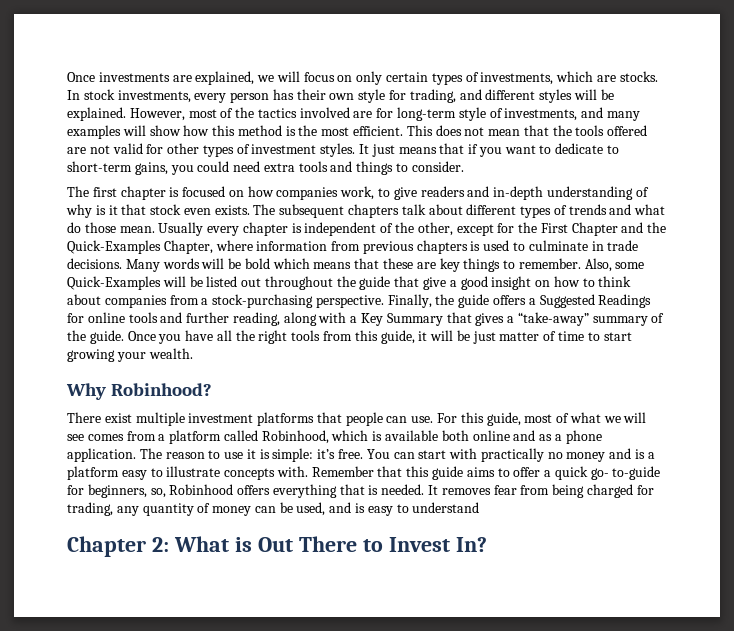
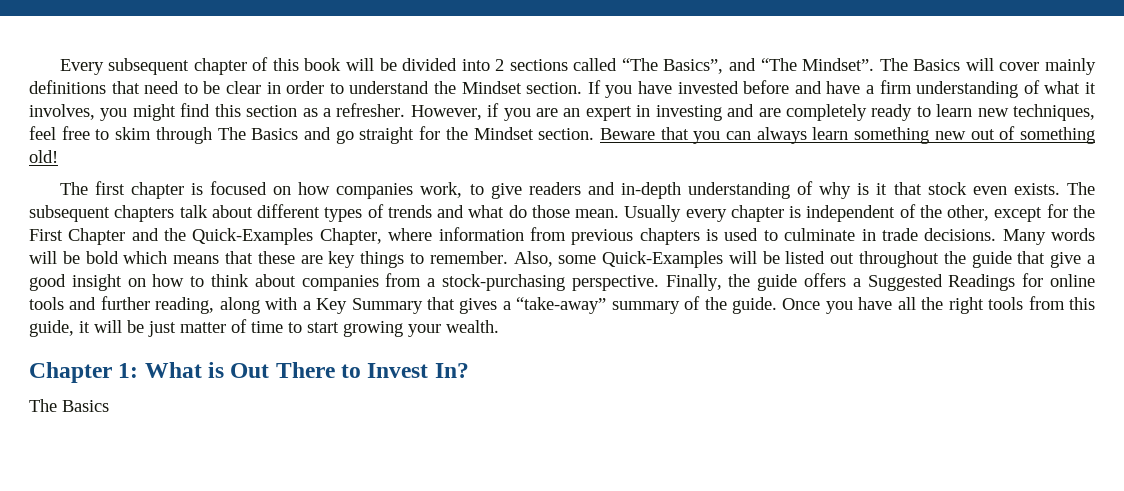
- Once investments are explained, we will focus on only certain types of investments, which are stocks. In stock investments, every person has their own style for trading, and different styles will be explained. However, most of the tactics involved are for long-term style of investments, and many examples will show how this method is the most efficient. This does not mean that the tools offered are not valid for other types of investment styles. It just means that if you want to dedicate to short-term gains, you could need extra tools and things to consider.
+ Every subsequent chapter of this book will be divided into 2 sections called “The Basics”, and “The Mindset”. The Basics will cover mainly definitions that need to be clear in order to understand the Mindset section. If you have invested before and have a firm understanding of what it involves, you might find this section as a refresher. However, if you are an expert in investing and are completely ready to learn new techniques, feel free to skim through The Basics and go straight for the Mindset section. Beware that you can always learn something new out of something old!
- Why Robinhood?
- There exist multiple investment platforms that people can use. For this guide, most of what we will see comes from a platform called Robinhood, which is available both online and as a phone application. The reason to use it is simple: it’s free. You can start with practically no money and is a platform easy to illustrate concepts with. Remember that this guide aims to offer a quick go- to-guide for beginners, so, Robinhood offers everything that is needed. It removes fear from being charged for trading, any quantity of money can be used, and is easy to understand
- Chapter 2: What is Out There to Invest In?
+ Chapter 1: What is Out There to Invest In?
+ The Basics

